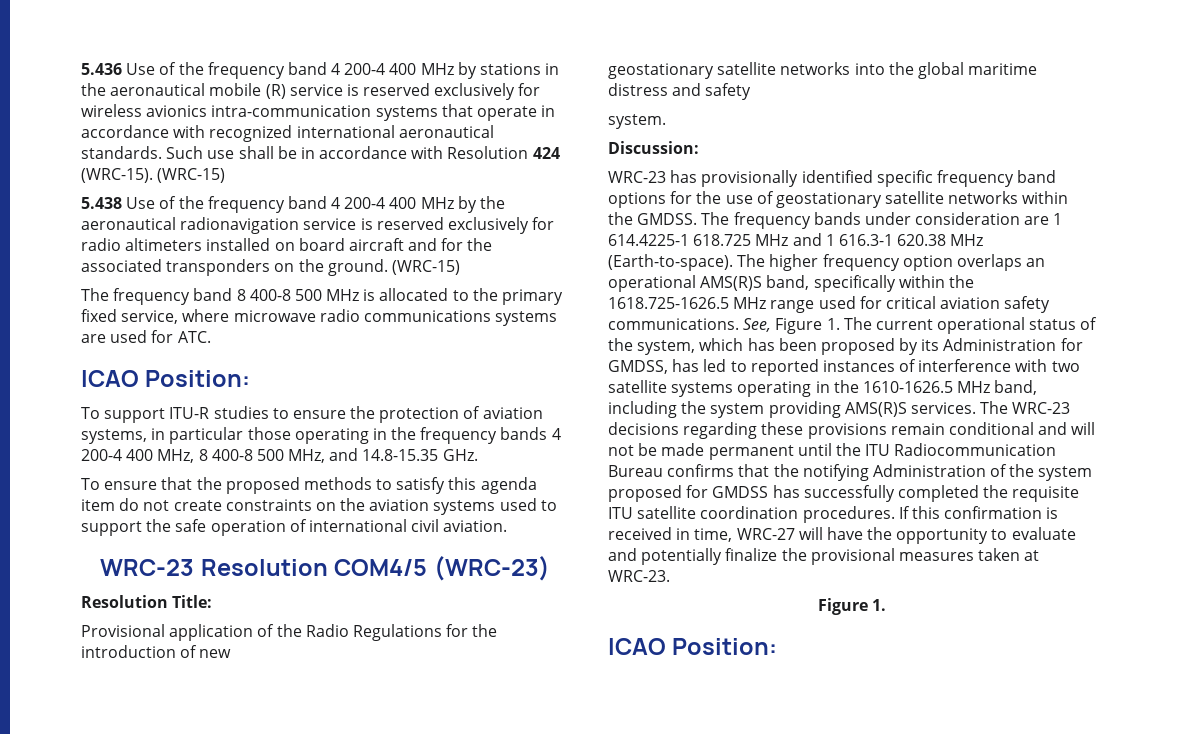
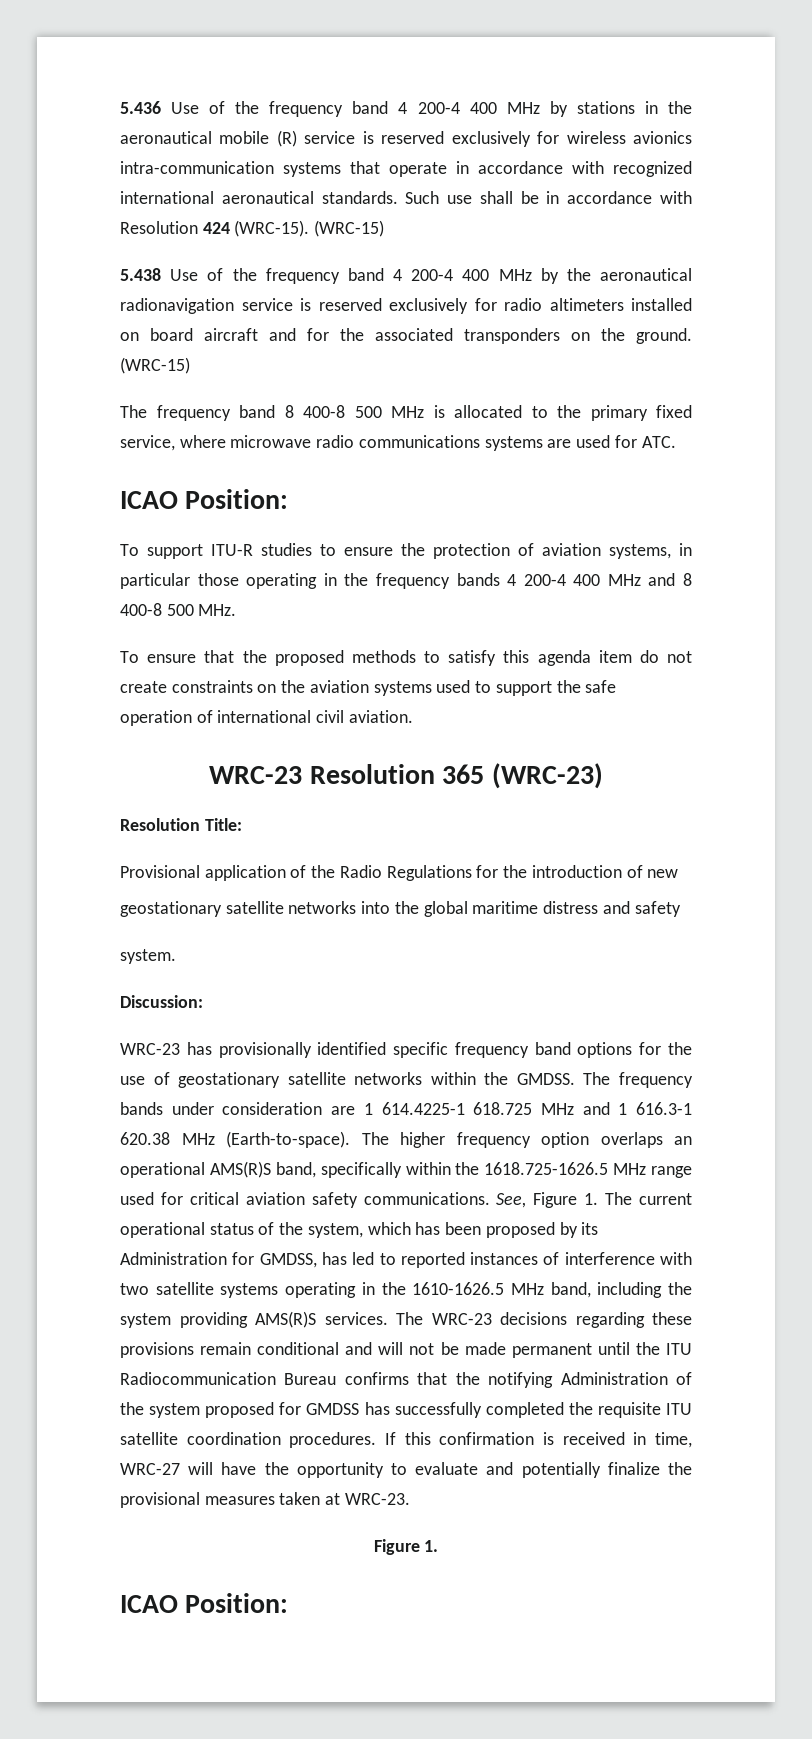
- To support ITU-R studies to ensure the protection of aviation systems, in particular those operating in the frequency bands 4 200-4 400 MHz, 8 400-8 500 MHz, and 14.8-15.35 GHz.
+ To support ITU-R studies to ensure the protection of aviation systems, in particular those operating in the frequency bands 4 200-4 400 MHz and 8 400-8 500 MHz.
- WRC-23 Resolution COM4/5 (WRC-23)
+ WRC-23 Resolution 365 (WRC-23)

